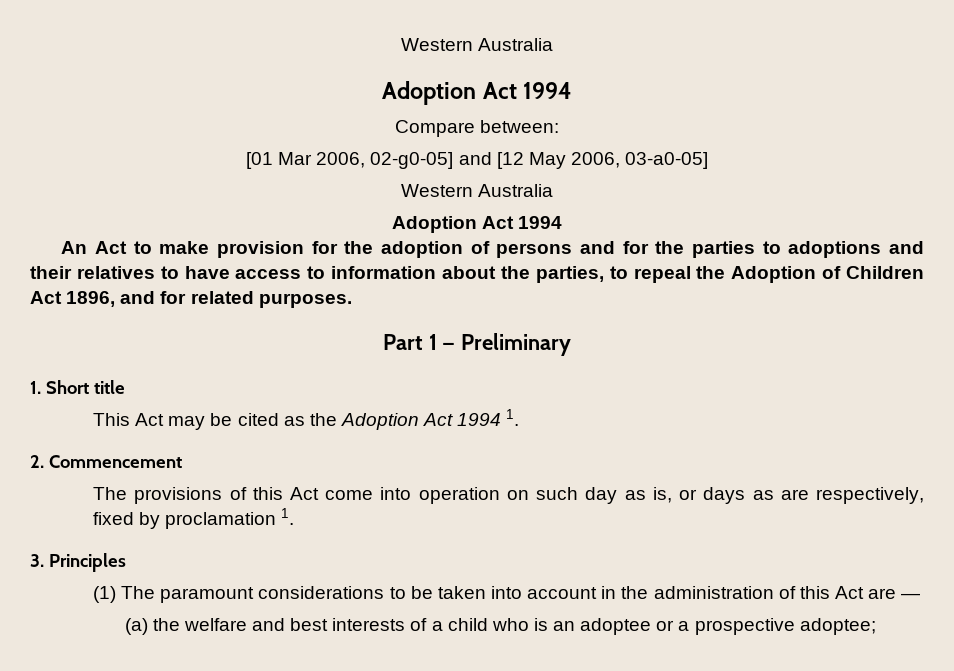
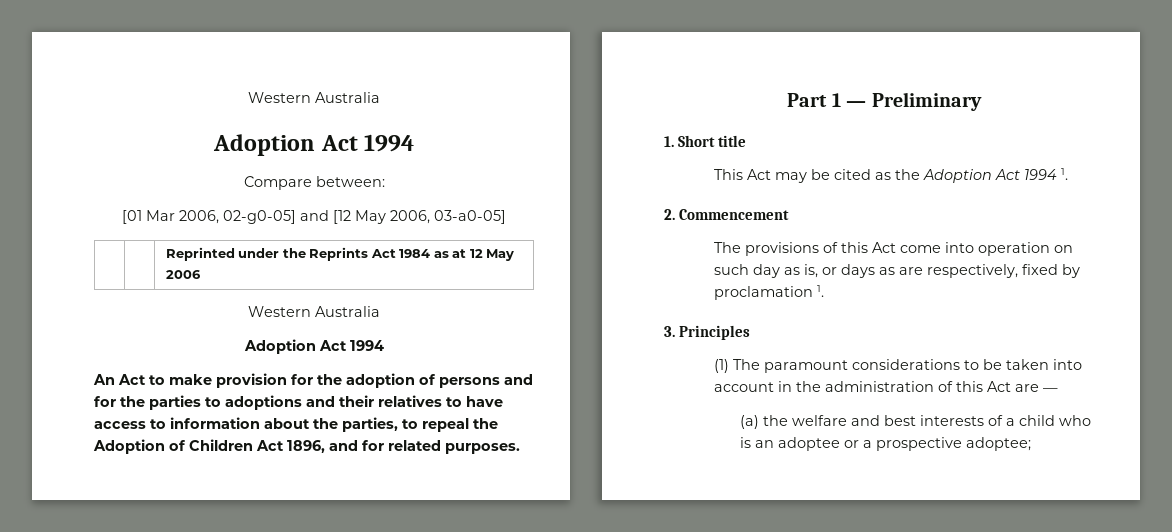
+ | | Reprinted under the Reprints Act 1984 as at 12 May 2006

